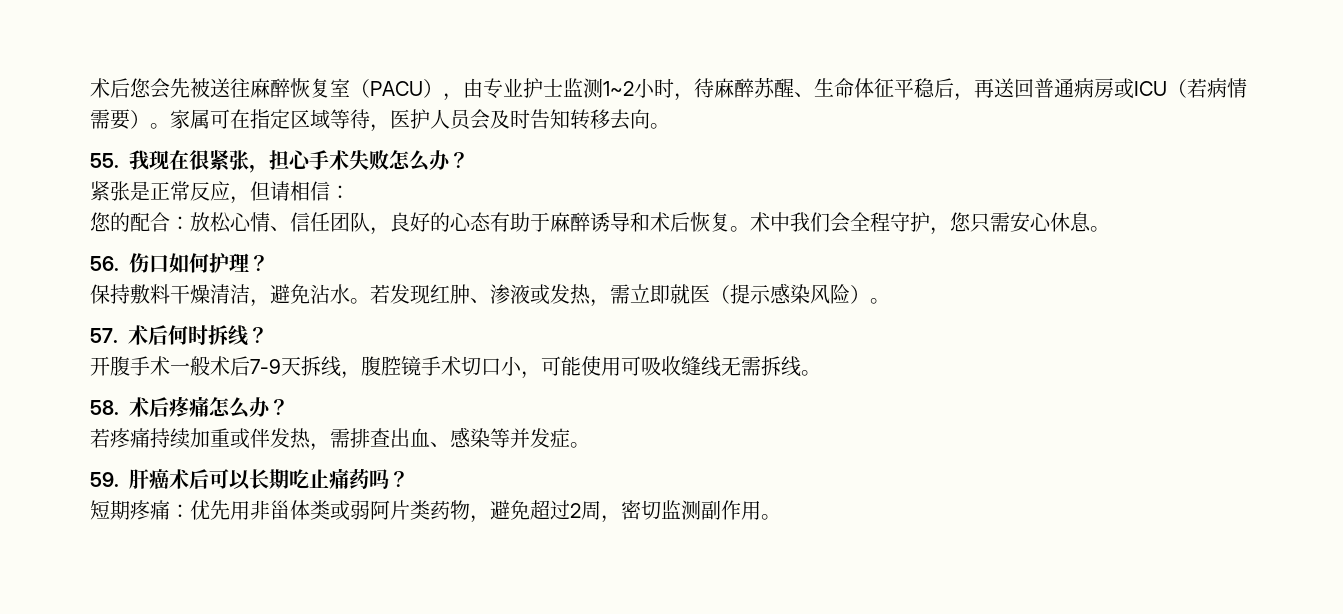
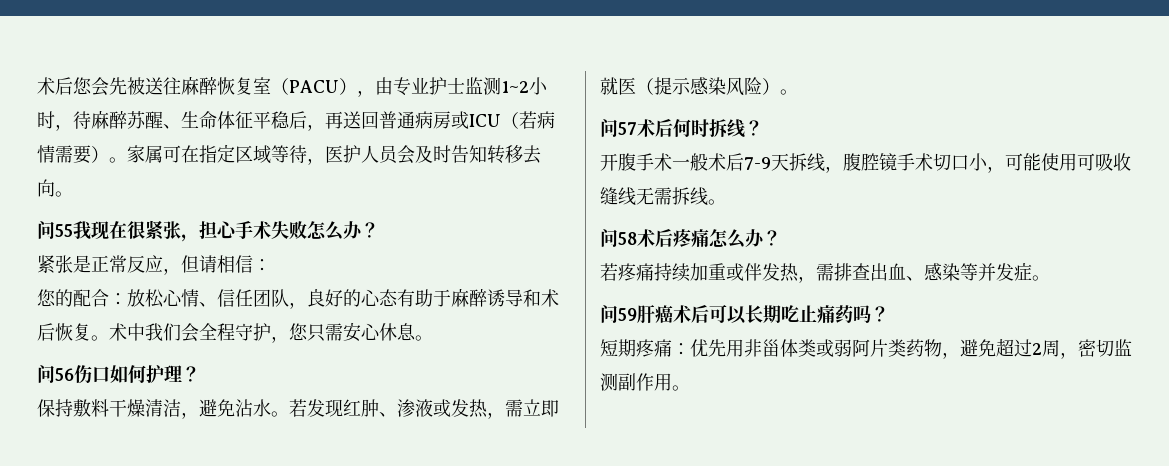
- 55.我现在很紧张，担心手术失败怎么办？
+ 问55我现在很紧张，担心手术失败怎么办？
- 56.伤口如何护理？
+ 问56伤口如何护理？
- 57.术后何时拆线？
+ 问57术后何时拆线？
- 58.术后疼痛怎么办？
+ 问58术后疼痛怎么办？
- 59.肝癌术后可以长期吃止痛药吗？
+ 问59肝癌术后可以长期吃止痛药吗？

